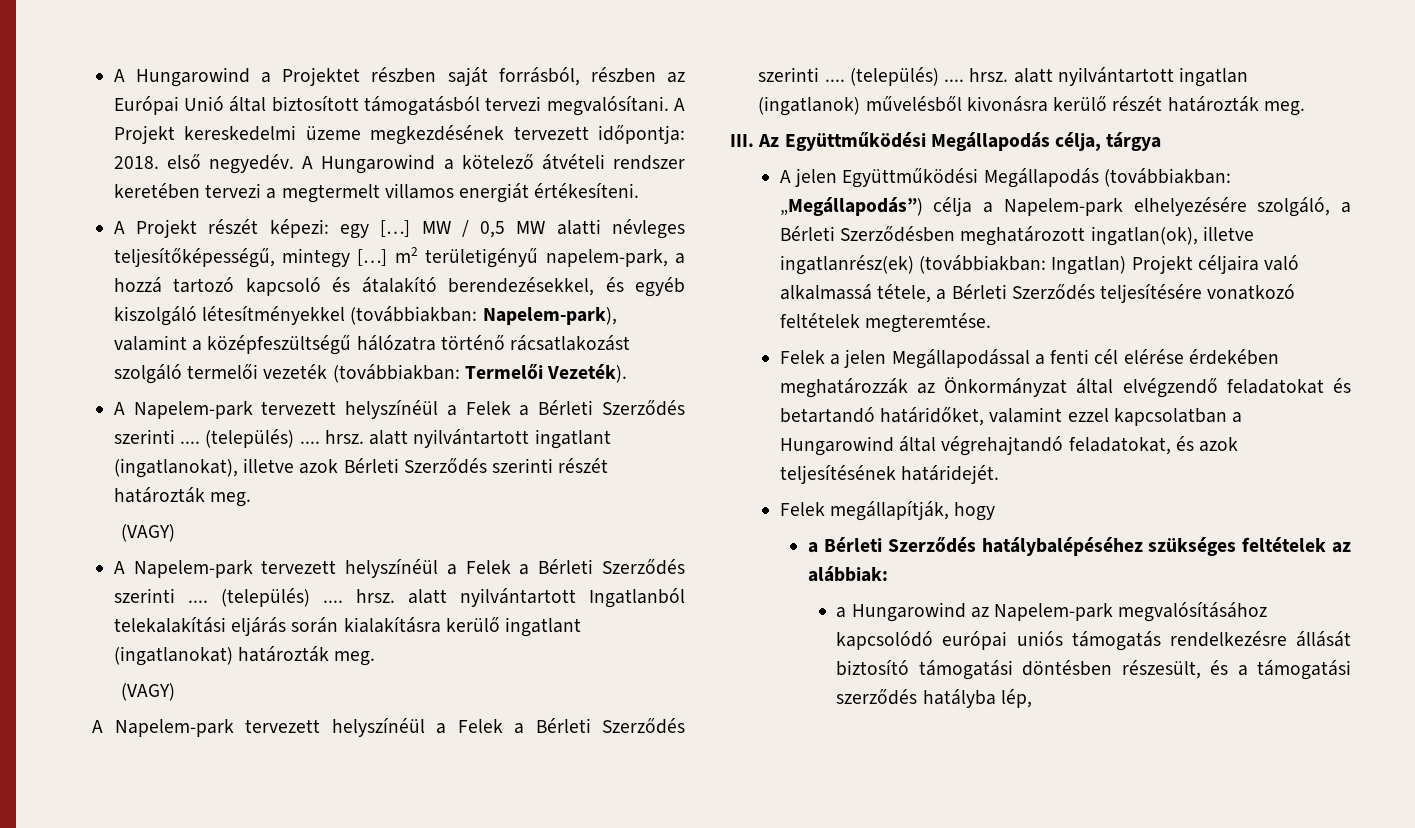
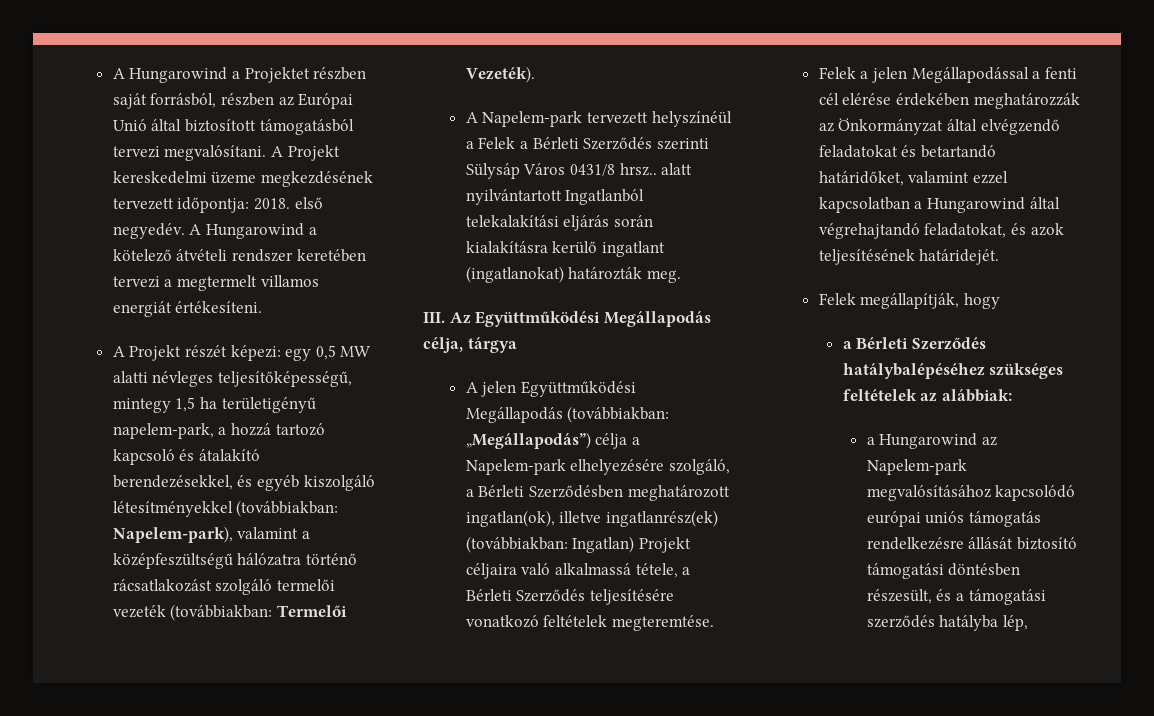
- A Projekt részét képezi: egy […] MW / 0,5 MW alatti névleges teljesítőképességű, mintegy […] m2 területigényű napelem-park, a hozzá tartozó kapcsoló és átalakító berendezésekkel, és egyéb kiszolgáló létesítményekkel (továbbiakban: Napelem-park), valamint a középfeszültségű hálózatra történő rácsatlakozást szolgáló termelői vezeték (továbbiakban: Termelői Vezeték).
+ A Projekt részét képezi: egy 0,5 MW alatti névleges teljesítőképességű, mintegy 1,5 ha területigényű napelem-park, a hozzá tartozó kapcsoló és átalakító berendezésekkel, és egyéb kiszolgáló létesítményekkel (továbbiakban: Napelem-park), valamint a középfeszültségű hálózatra történő rácsatlakozást szolgáló termelői vezeték (továbbiakban: Termelői Vezeték).
- A Napelem-park tervezett helyszínéül a Felek a Bérleti Szerződés szerinti .... (település) .... hrsz. alatt nyilvántartott ingatlant (ingatlanokat), illetve azok Bérleti Szerződés szerinti részét határozták meg.
- (VAGY)
- A Napelem-park tervezett helyszínéül a Felek a Bérleti Szerződés szerinti .... (település) .... hrsz. alatt nyilvántartott Ingatlanból telekalakítási eljárás során kialakításra kerülő ingatlant (ingatlanokat) határozták meg.
- (VAGY)
- A Napelem-park tervezett helyszínéül a Felek a Bérleti Szerződés szerinti .... (település) .... hrsz. alatt nyilvántartott ingatlan (ingatlanok) művelésből kivonásra kerülő részét határozták meg.
+ A Napelem-park tervezett helyszínéül a Felek a Bérleti Szerződés szerinti Sülysáp Város 0431/8 hrsz.. alatt nyilvántartott Ingatlanból telekalakítási eljárás során kialakításra kerülő ingatlant (ingatlanokat) határozták meg.

